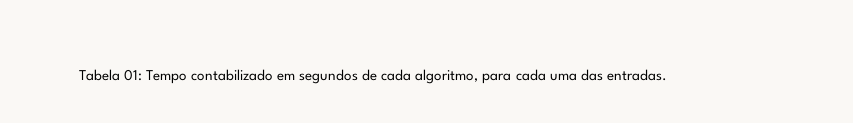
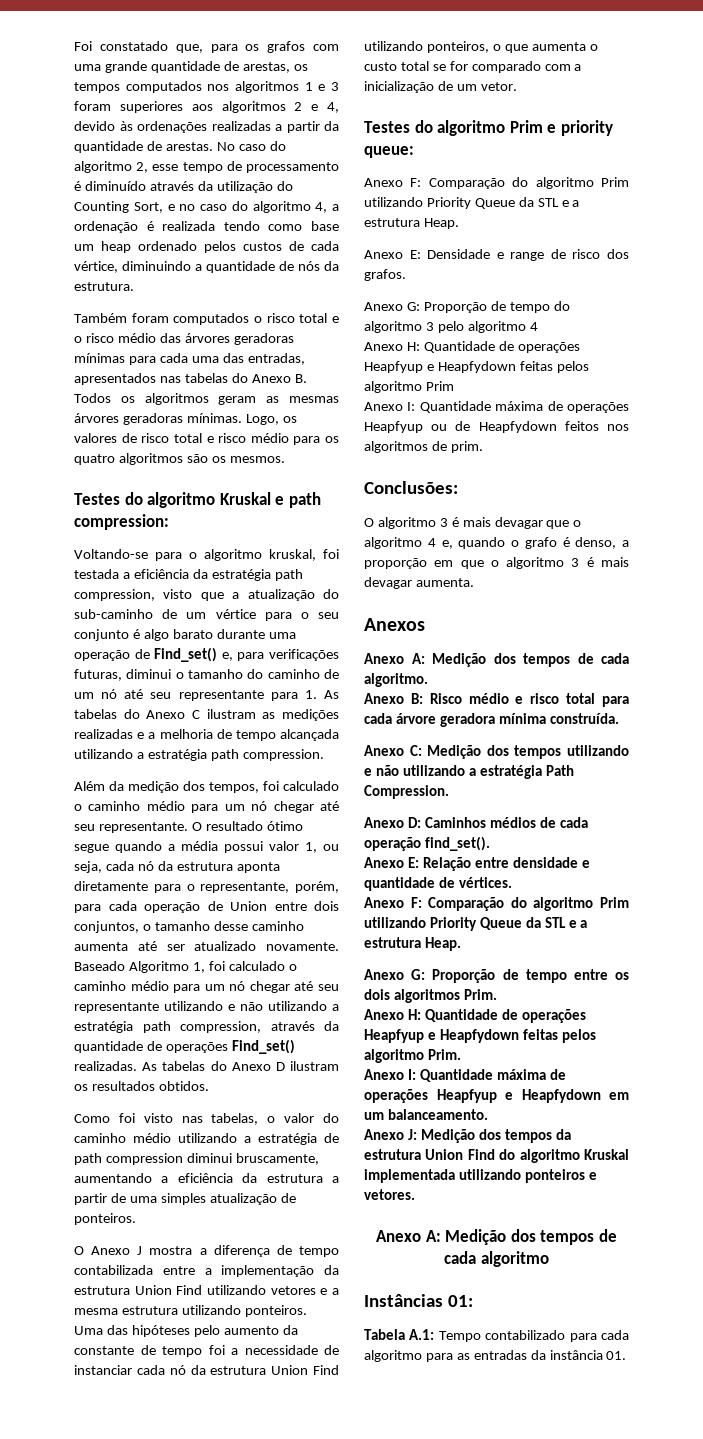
- Tabela 01: Tempo contabilizado em segundos de cada algoritmo, para cada uma das entradas.
+ Foi constatado que, para os grafos com uma grande quantidade de arestas, os tempos computados nos algoritmos 1 e 3 foram superiores aos algoritmos 2 e 4, devido às ordenações realizadas a partir da quantidade de arestas. No caso do algoritmo 2, esse tempo de processamento é diminuído através da utilização do Counting Sort, e no caso do algoritmo 4, a ordenação é realizada tendo como base um heap ordenado pelos custos de cada vértice, diminuindo a quantidade de nós da estrutura.
+ Também foram computados o risco total e o risco médio das árvores geradoras mínimas para cada uma das entradas, apresentados nas tabelas do Anexo B. Todos os algoritmos geram as mesmas árvores geradoras mínimas. Logo, os valores de risco total e risco médio para os quatro algoritmos são os mesmos.
+ Testes do algoritmo Kruskal e path compression:
+ Voltando-se para o algoritmo kruskal, foi testada a eficiência da estratégia path compression, visto que a atualização do sub-caminho de um vértice para o seu conjunto é algo barato durante uma operação de Find_set() e, para verificações futuras, diminui o tamanho do caminho de um nó até seu representante para 1. As tabelas do Anexo C ilustram as medições realizadas e a melhoria de tempo alcançada utilizando a estratégia path compression.
+ Além da medição dos tempos, foi calculado o caminho médio para um nó chegar até seu representante. O resultado ótimo segue quando a média possui valor 1, ou seja, cada nó da estrutura aponta diretamente para o representante, porém, para cada operação de Union entre dois conjuntos, o tamanho desse caminho aumenta até ser atualizado novamente. Baseado Algoritmo 1, foi calculado o caminho médio para um nó chegar até seu representante utilizando e não utilizando a estratégia path compression, através da quantidade de operações Find_set() realizadas. As tabelas do Anexo D ilustram os resultados obtidos.
+ Como foi visto nas tabelas, o valor do caminho médio utilizando a estratégia de path compression diminui bruscamente, aumentando a eficiência da estrutura a partir de uma simples atualização de ponteiros.
+ O Anexo J mostra a diferença de tempo contabilizada entre a implementação da estrutura Union Find utilizando vetores e a mesma estrutura utilizando ponteiros. Uma das hipóteses pelo aumento da constante de tempo foi a necessidade de instanciar cada nó da estrutura Union Find utilizando ponteiros, o que aumenta o custo total se for comparado com a inicialização de um vetor.
+ Testes do algoritmo Prim e priority queue:
+ Anexo F: Comparação do algoritmo Prim utilizando Priority Queue da STL e a estrutura Heap.
+ Anexo E: Densidade e range de risco dos grafos.
+ Anexo G: Proporção de tempo do algoritmo 3 pelo algoritmo 4
+ Anexo H: Quantidade de operações Heapfyup e Heapfydown feitas pelos algoritmo Prim
+ Anexo I: Quantidade máxima de operações Heapfyup ou de Heapfydown feitos nos algoritmos de prim.
+ Conclusões:
+ O algoritmo 3 é mais devagar que o algoritmo 4 e, quando o grafo é denso, a proporção em que o algoritmo 3 é mais devagar aumenta.
+ Anexos
+ Anexo A: Medição dos tempos de cada algoritmo.
+ Anexo B: Risco médio e risco total para cada árvore geradora mínima construída.
+ Anexo C: Medição dos tempos utilizando e não utilizando a estratégia Path Compression.
+ Anexo D: Caminhos médios de cada operação find_set().
+ Anexo E: Relação entre densidade e quantidade de vértices.
+ Anexo F: Comparação do algoritmo Prim utilizando Priority Queue da STL e a estrutura Heap.
+ Anexo G: Proporção de tempo entre os dois algoritmos Prim.
+ Anexo H: Quantidade de operações Heapfyup e Heapfydown feitas pelos algoritmo Prim.
+ Anexo I: Quantidade máxima de operações Heapfyup e Heapfydown em um balanceamento.
+ Anexo J: Medição dos tempos da estrutura Union Find do algoritmo Kruskal implementada utilizando ponteiros e vetores.
+ Anexo A: Medição dos tempos de cada algoritmo
+ Instâncias 01:
+ Tabela A.1: Tempo contabilizado para cada algoritmo para as entradas da instância 01.

